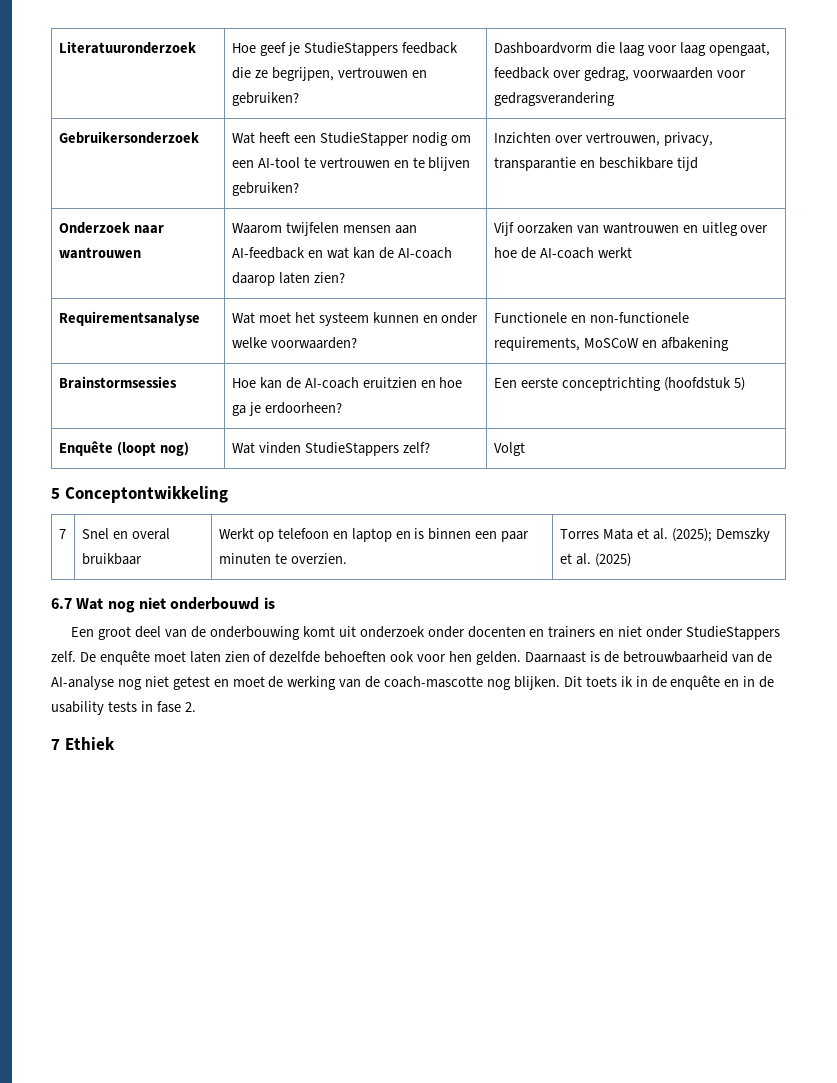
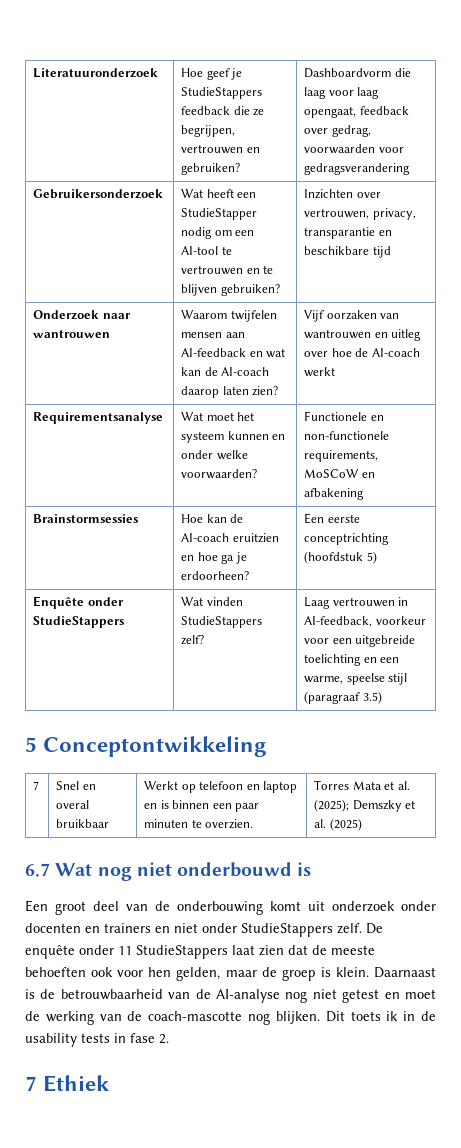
- Enquête (loopt nog) | Wat vinden StudieStappers zelf? | Volgt
+ Enquête onder StudieStappers | Wat vinden StudieStappers zelf? | Laag vertrouwen in AI-feedback, voorkeur voor een uitgebreide toelichting en een warme, speelse stijl (paragraaf 3.5)
- De enquête moet laten zien of dezelfde behoeften ook voor hen gelden.
+ De enquête onder 11 StudieStappers laat zien dat de meeste behoeften ook voor hen gelden, maar de groep is klein.
- Dit toets ik in de enquête en in de usability tests in fase 2.
+ Dit toets ik in de usability tests in fase 2.

